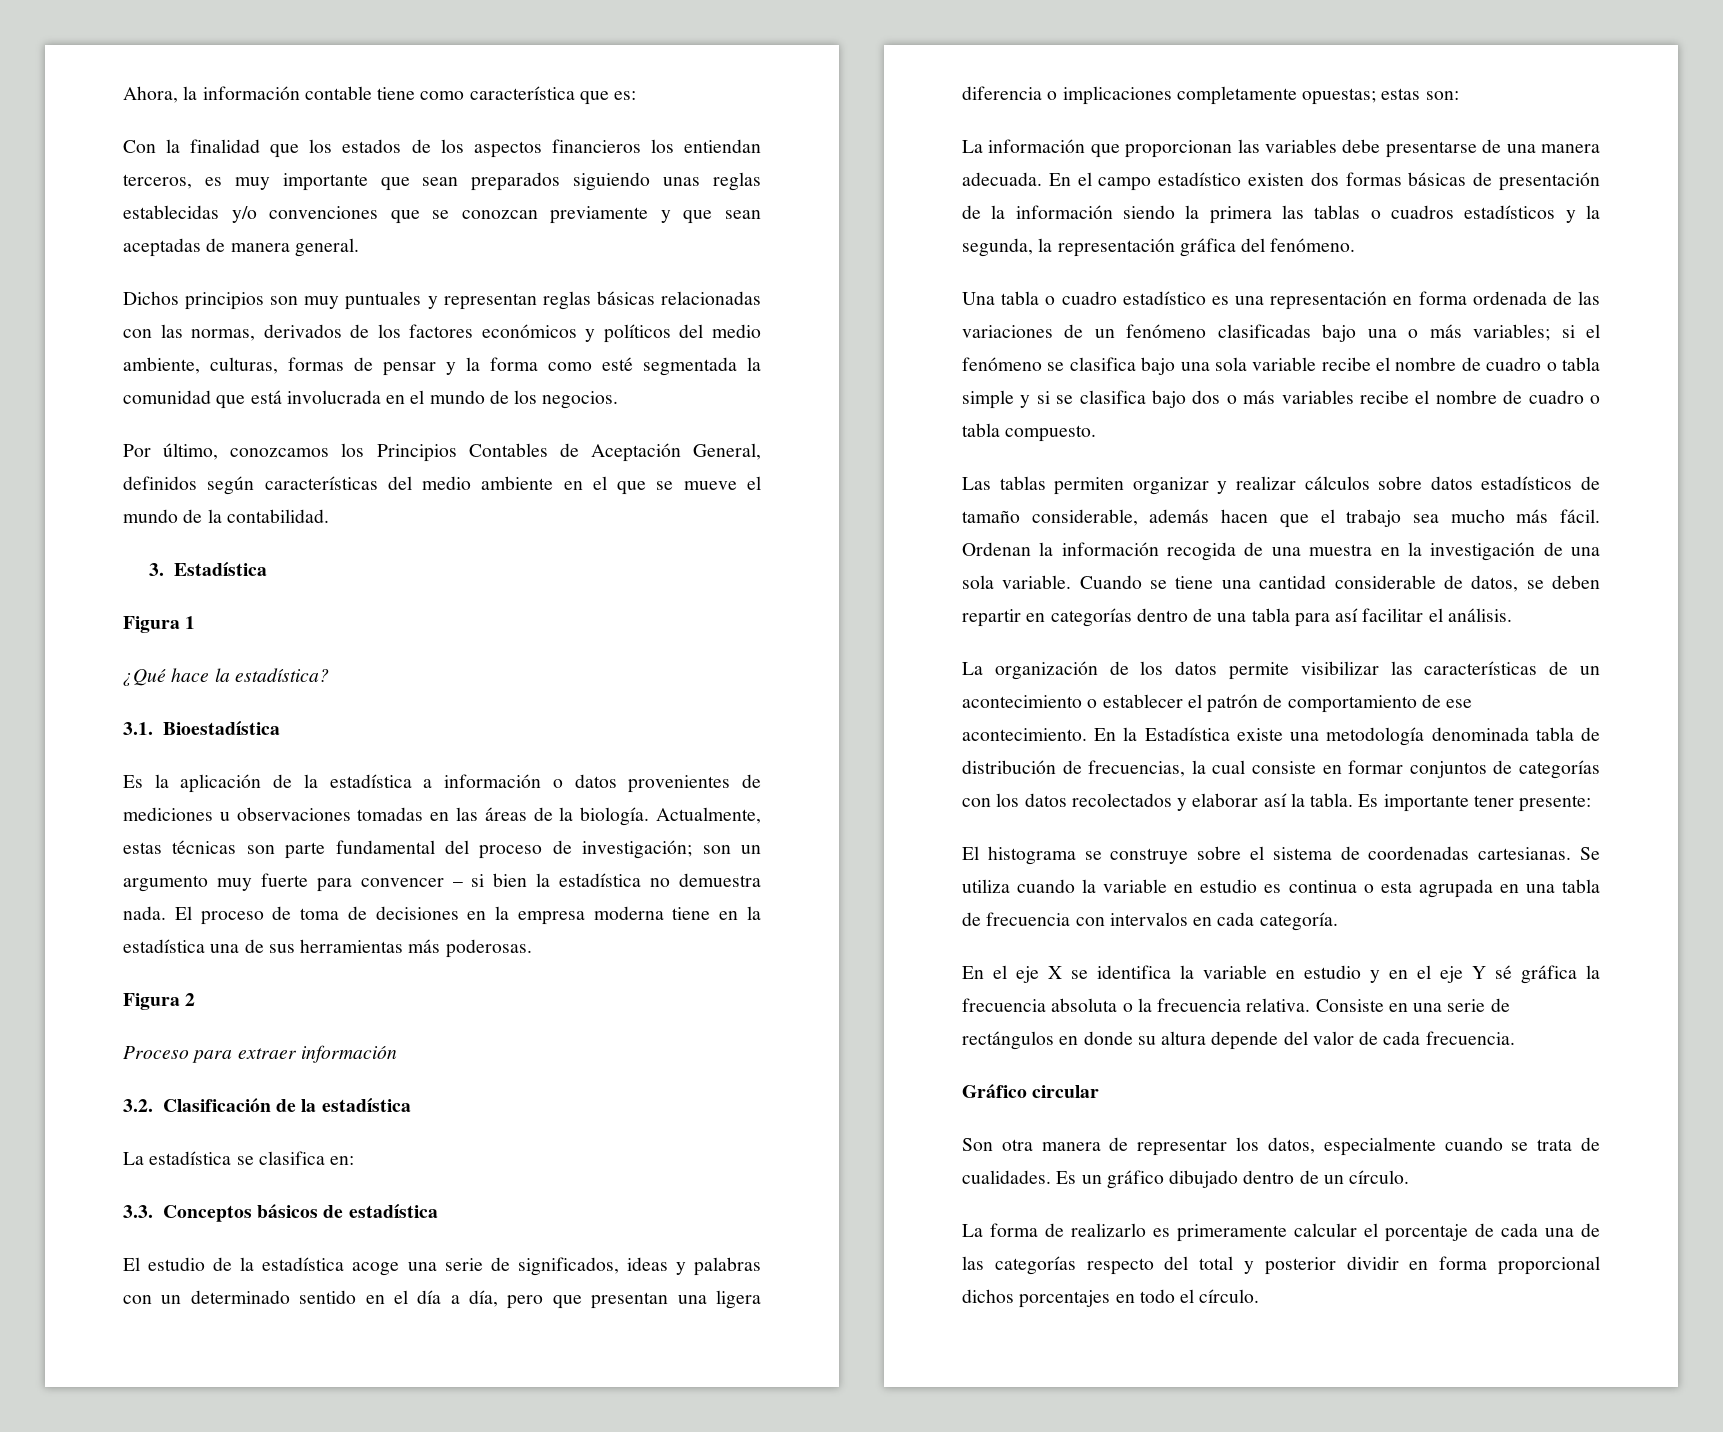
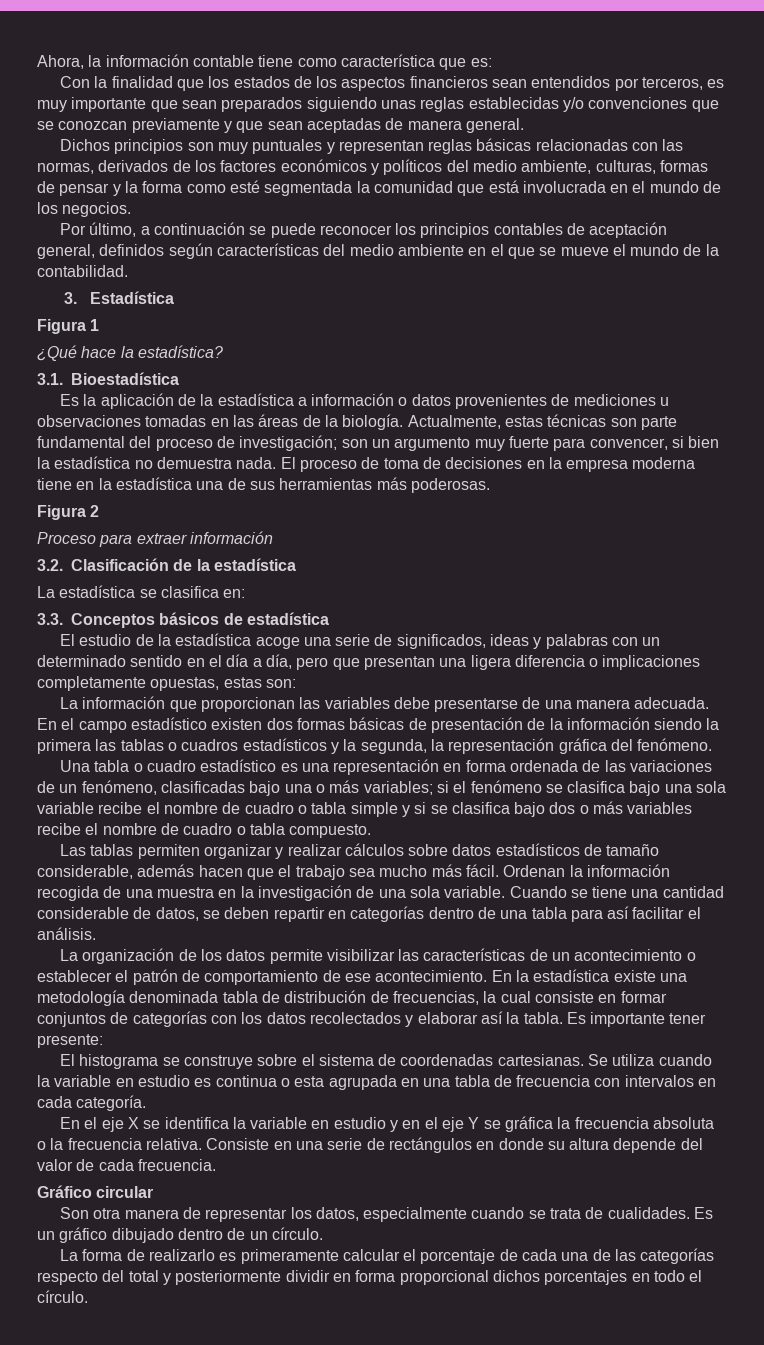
- Con la finalidad que los estados de los aspectos financieros los entiendan terceros, es muy importante que sean preparados siguiendo unas reglas establecidas y/o convenciones que se conozcan previamente y que sean aceptadas de manera general.
+ Con la finalidad que los estados de los aspectos financieros sean entendidos por terceros, es muy importante que sean preparados siguiendo unas reglas establecidas y/o convenciones que se conozcan previamente y que sean aceptadas de manera general.
- Por último, conozcamos los Principios Contables de Aceptación General, definidos según características del medio ambiente en el que se mueve el mundo de la contabilidad.
+ Por último, a continuación se puede reconocer los principios contables de aceptación general, definidos según características del medio ambiente en el que se mueve el mundo de la contabilidad.
- Actualmente, estas técnicas son parte fundamental del proceso de investigación; son un argumento muy fuerte para convencer – si bien la estadística no demuestra nada.
+ Actualmente, estas técnicas son parte fundamental del proceso de investigación; son un argumento muy fuerte para convencer, si bien la estadística no demuestra nada.
- El estudio de la estadística acoge una serie de significados, ideas y palabras con un determinado sentido en el día a día, pero que presentan una ligera diferencia o implicaciones completamente opuestas; estas son:
+ El estudio de la estadística acoge una serie de significados, ideas y palabras con un determinado sentido en el día a día, pero que presentan una ligera diferencia o implicaciones completamente opuestas, estas son:
- Una tabla o cuadro estadístico es una representación en forma ordenada de las variaciones de un fenómeno clasificadas bajo una o más variables; si el fenómeno se clasifica bajo una sola variable recibe el nombre de cuadro o tabla simple y si se clasifica bajo dos o más variables recibe el nombre de cuadro o tabla compuesto.
+ Una tabla o cuadro estadístico es una representación en forma ordenada de las variaciones de un fenómeno, clasificadas bajo una o más variables; si el fenómeno se clasifica bajo una sola variable recibe el nombre de cuadro o tabla simple y si se clasifica bajo dos o más variables recibe el nombre de cuadro o tabla compuesto.
- En la Estadística existe una metodología denominada tabla de distribución de frecuencias, la cual consiste en formar conjuntos de categorías con los datos recolectados y elaborar así la tabla.
+ En la estadística existe una metodología denominada tabla de distribución de frecuencias, la cual consiste en formar conjuntos de categorías con los datos recolectados y elaborar así la tabla.
- En el eje X se identifica la variable en estudio y en el eje Y sé gráfica la frecuencia absoluta o la frecuencia relativa.
+ En el eje X se identifica la variable en estudio y en el eje Y se gráfica la frecuencia absoluta o la frecuencia relativa.
- La forma de realizarlo es primeramente calcular el porcentaje de cada una de las categorías respecto del total y posterior dividir en forma proporcional dichos porcentajes en todo el círculo.
+ La forma de realizarlo es primeramente calcular el porcentaje de cada una de las categorías respecto del total y posteriormente dividir en forma proporcional dichos porcentajes en todo el círculo.

